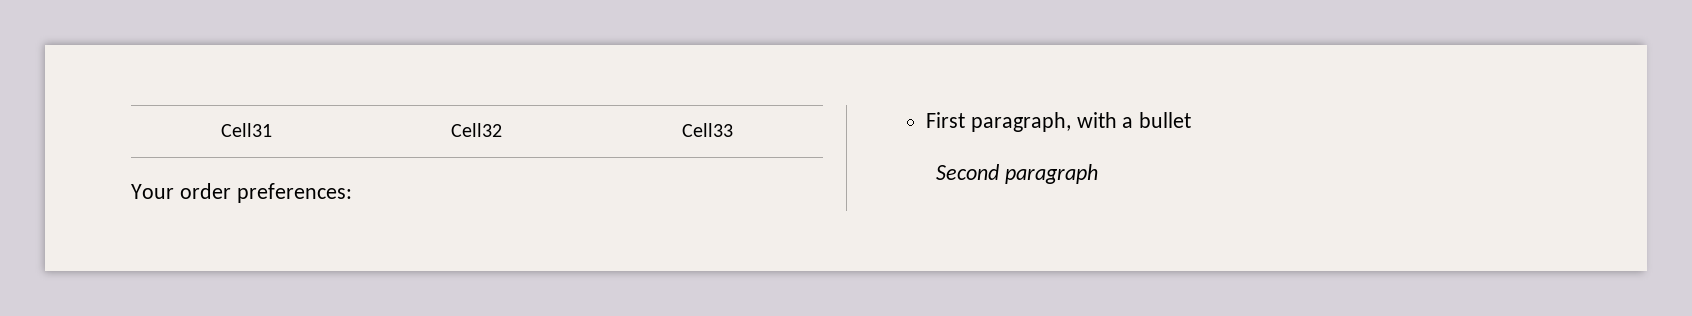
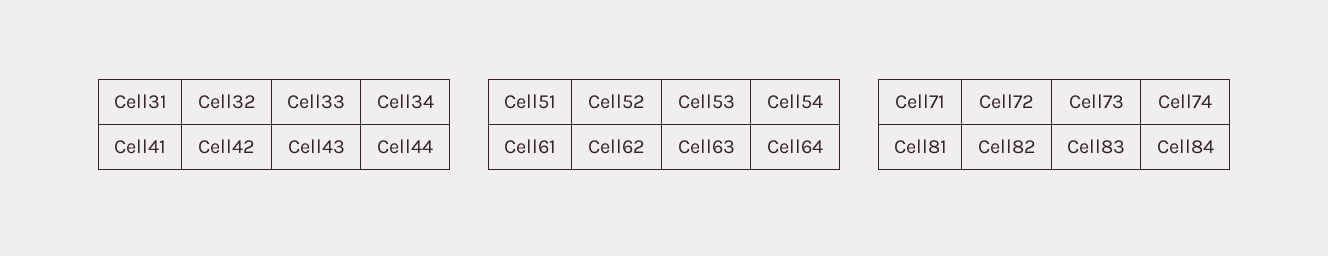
- Cell31 | Cell32 | Cell33
- Your order preferences:
- First paragraph, with a bullet
- Second paragraph
+ Cell31 | Cell32 | Cell33 | Cell34
+ Cell41 | Cell42 | Cell43 | Cell44
+ Cell51 | Cell52 | Cell53 | Cell54
+ Cell61 | Cell62 | Cell63 | Cell64
+ Cell71 | Cell72 | Cell73 | Cell74
+ Cell81 | Cell82 | Cell83 | Cell84

